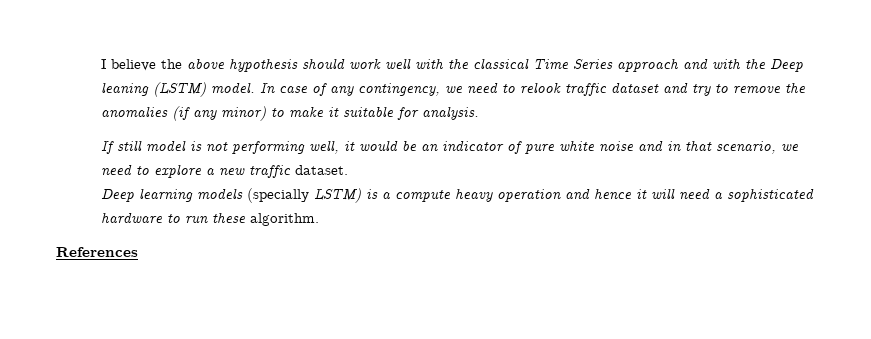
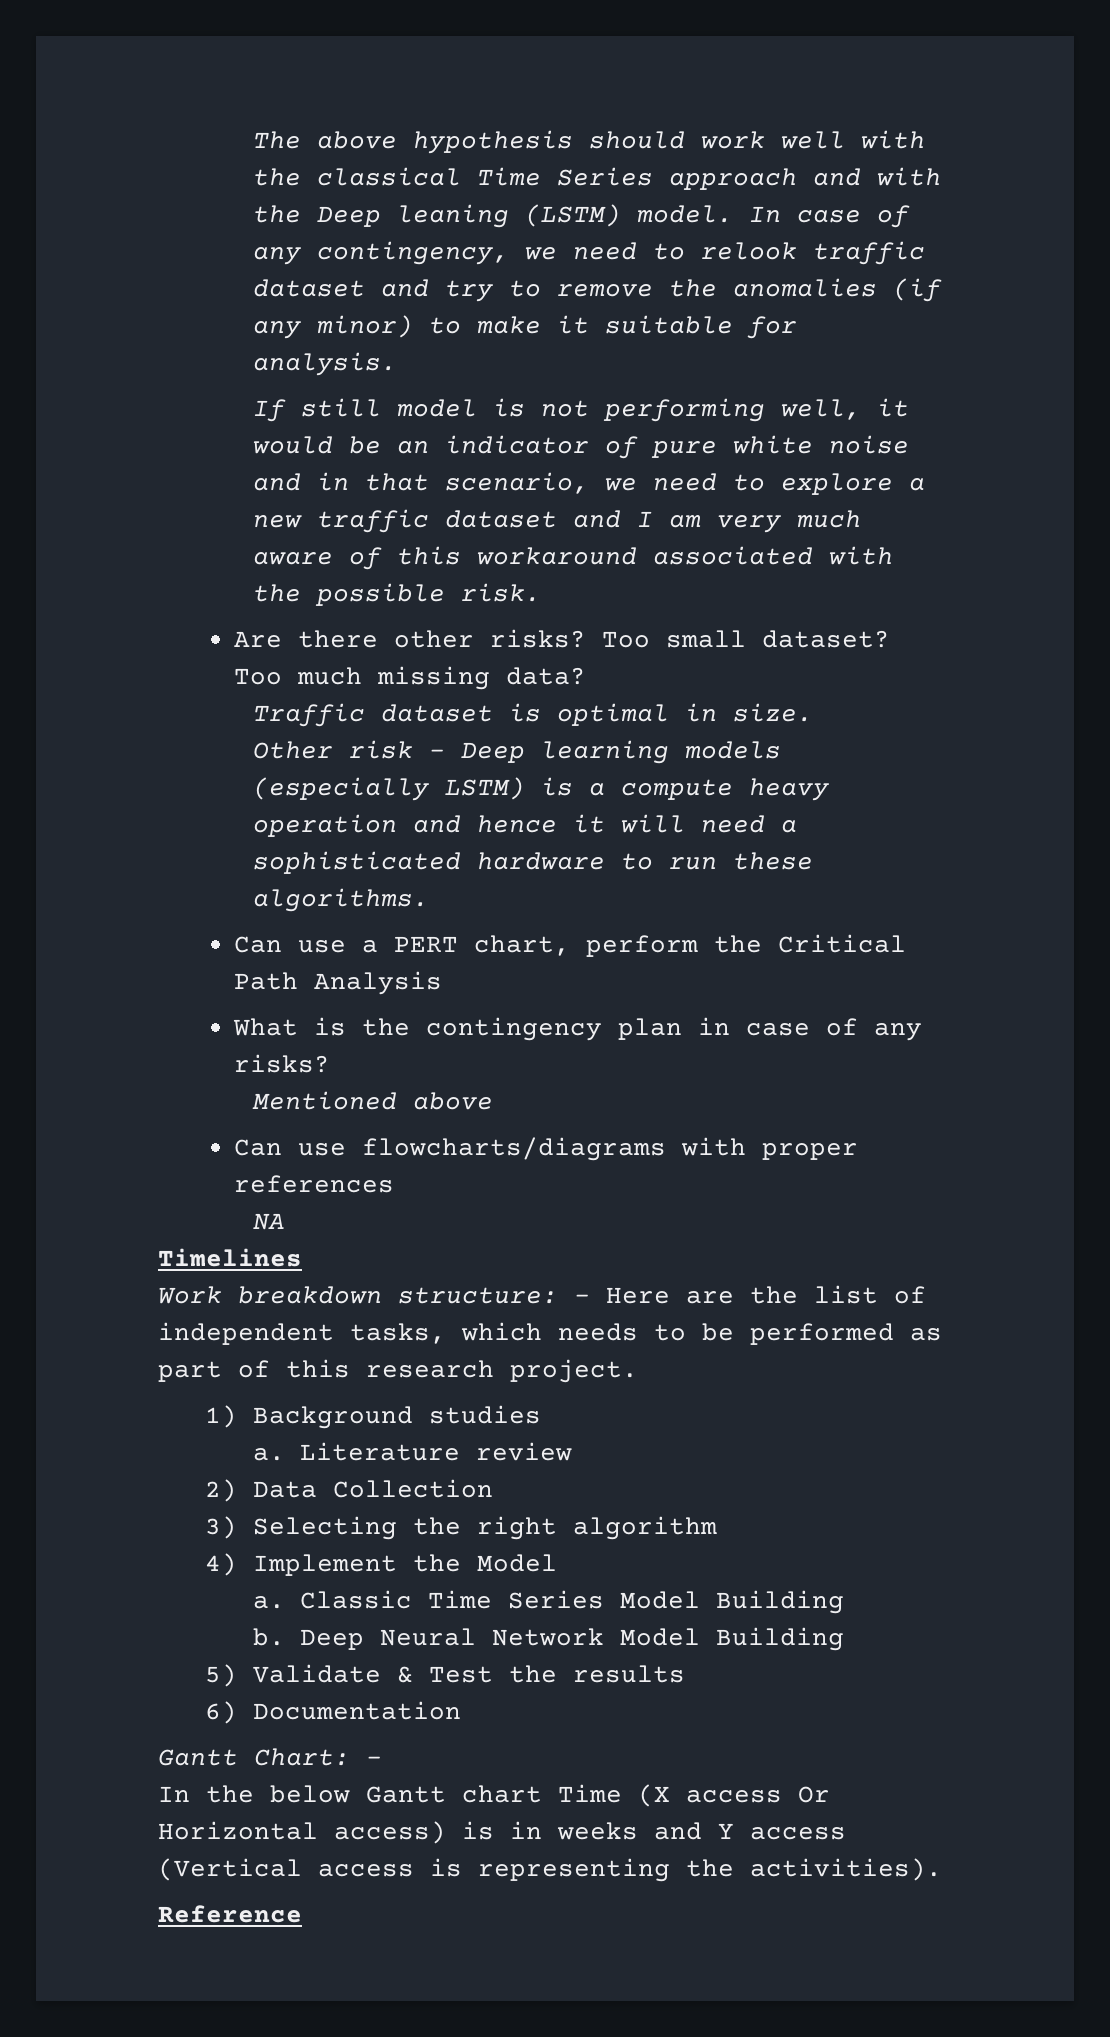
- I believe the above hypothesis should work well with the classical Time Series approach and with the Deep leaning (LSTM) model.
+ The above hypothesis should work well with the classical Time Series approach and with the Deep leaning (LSTM) model.
- If still model is not performing well, it would be an indicator of pure white noise and in that scenario, we need to explore a new traffic dataset.
- Deep learning models (specially LSTM) is a compute heavy operation and hence it will need a sophisticated hardware to run these algorithm.
- References
+ If still model is not performing well, it would be an indicator of pure white noise and in that scenario, we need to explore a new traffic dataset and I am very much aware of this workaround associated with the possible risk.
+ Are there other risks? Too small dataset? Too much missing data?
+ Traffic dataset is optimal in size.
+ Other risk - Deep learning models (especially LSTM) is a compute heavy operation and hence it will need a sophisticated hardware to run these algorithms.
+ Can use a PERT chart, perform the Critical Path Analysis
+ What is the contingency plan in case of any risks?
+ Mentioned above
+ Can use flowcharts/diagrams with proper references
+ NA
+ Timelines
+ Work breakdown structure: - Here are the list of independent tasks, which needs to be performed as part of this research project.
+ 1) Background studies
+ a. Literature review
+ 2) Data Collection
+ 3) Selecting the right algorithm
+ 4) Implement the Model
+ a. Classic Time Series Model Building
+ b. Deep Neural Network Model Building
+ 5) Validate & Test the results
+ 6) Documentation
+ Gantt Chart: -
+ In the below Gantt chart Time (X access Or Horizontal access) is in weeks and Y access (Vertical access is representing the activities).
+ Reference

